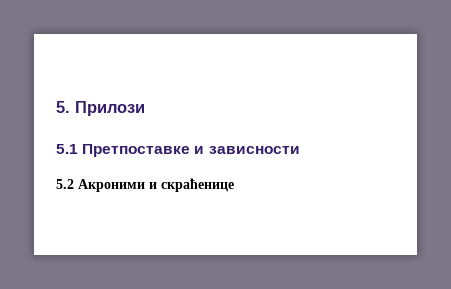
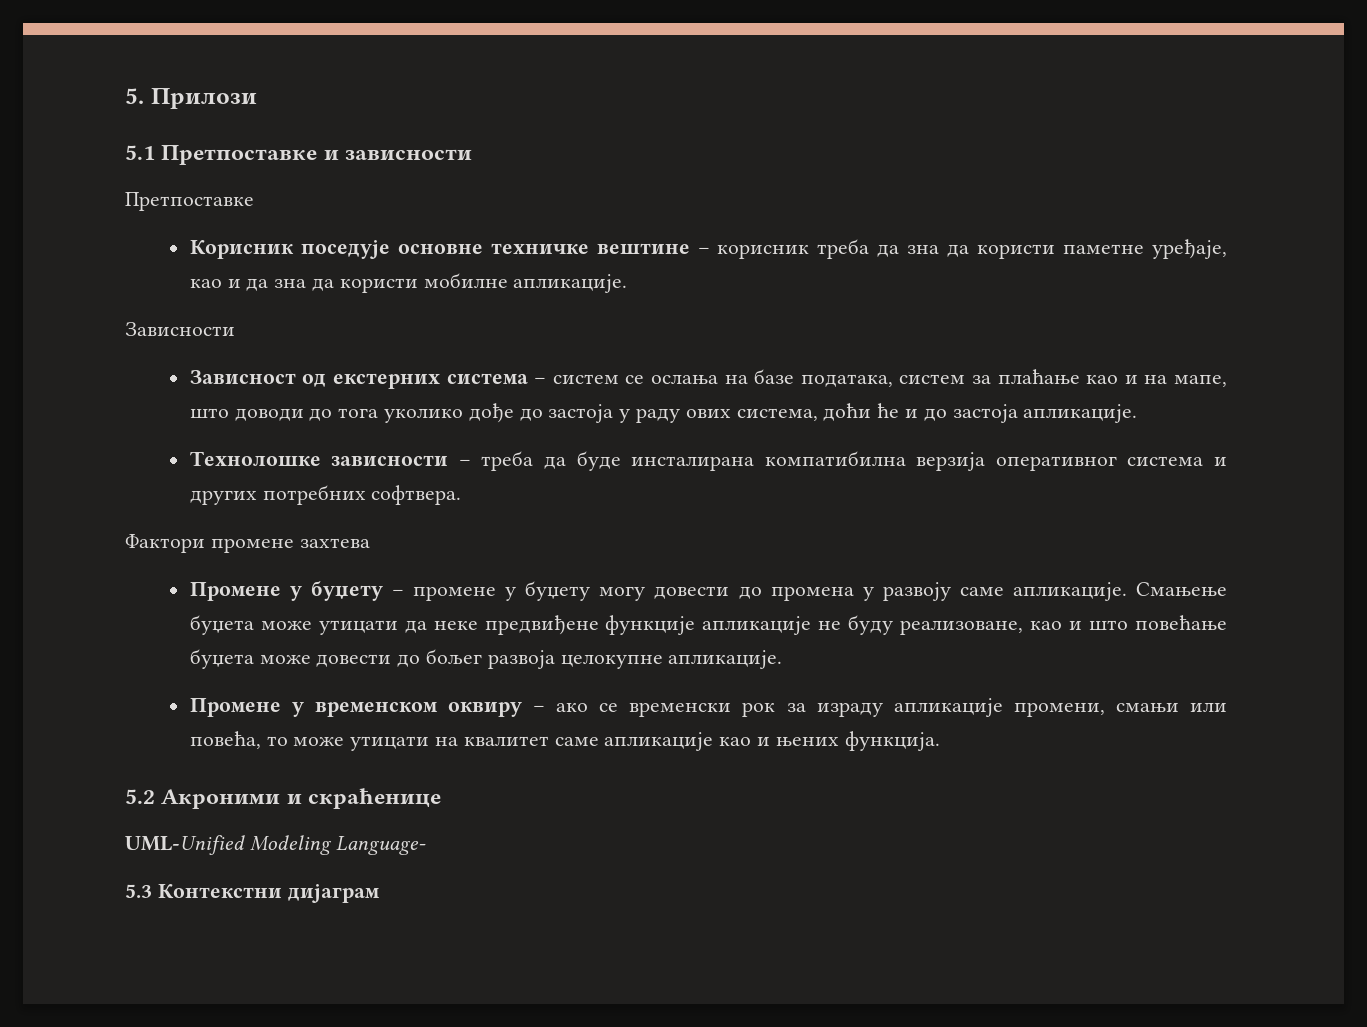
  5.1 Претпоставке и зависности
+ Претпоставке
+ Корисник поседује основне техничке вештине – корисник треба да зна да користи паметне уређаје, као и да зна да користи мобилне апликације.
+ Зависности
+ Зависност од екстерних система – систем се ослања на базе података, систем за плаћање као и на мапе, што доводи до тога уколико дође до застоја у раду ових система, доћи ће и до застоја апликације.
+ Технолошке зависности – треба да буде инсталирана компатибилна верзија оперативног система и других потребних софтвера.
+ Фактори промене захтева
+ Промене у буџету – промене у буџету могу довести до промена у развоју саме апликације. Смањење буџета може утицати да неке предвиђене функције апликације не буду реализоване, као и што повећање буџета може довести до бољег развоја целокупне апликације.
+ Промене у временском оквиру – ако се временски рок за израду апликације промени, смањи или повећа, то може утицати на квалитет саме апликације као и њених функција.
  5.2 Акроними и скраћенице
+ UML-Unified Modeling Language-
+ 5.3 Контекстни дијаграм

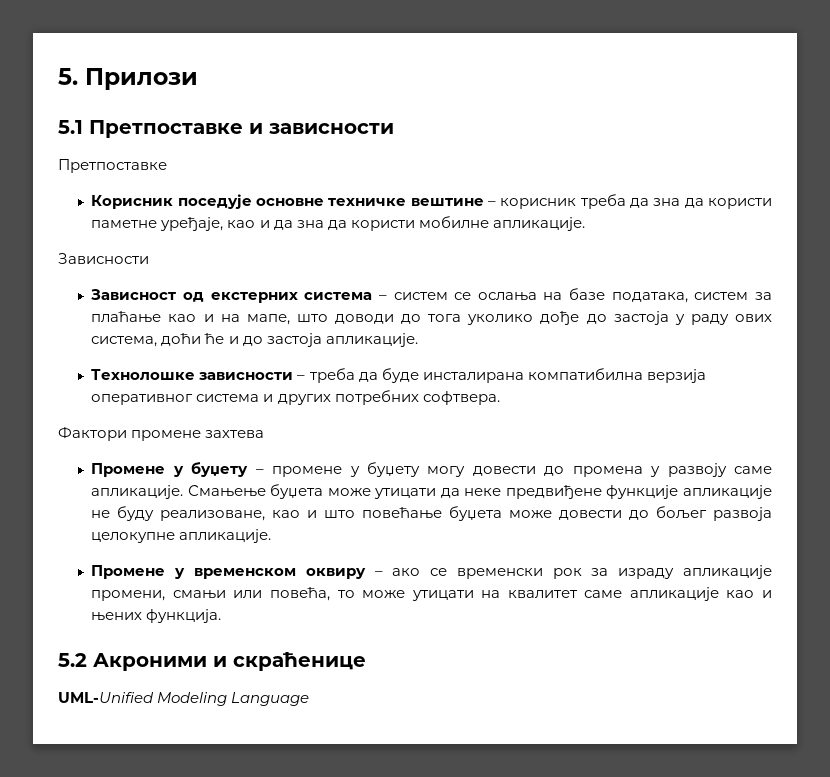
- UML-Unified Modeling Language-
- 5.3 Контекстни дијаграм
+ UML-Unified Modeling Language

